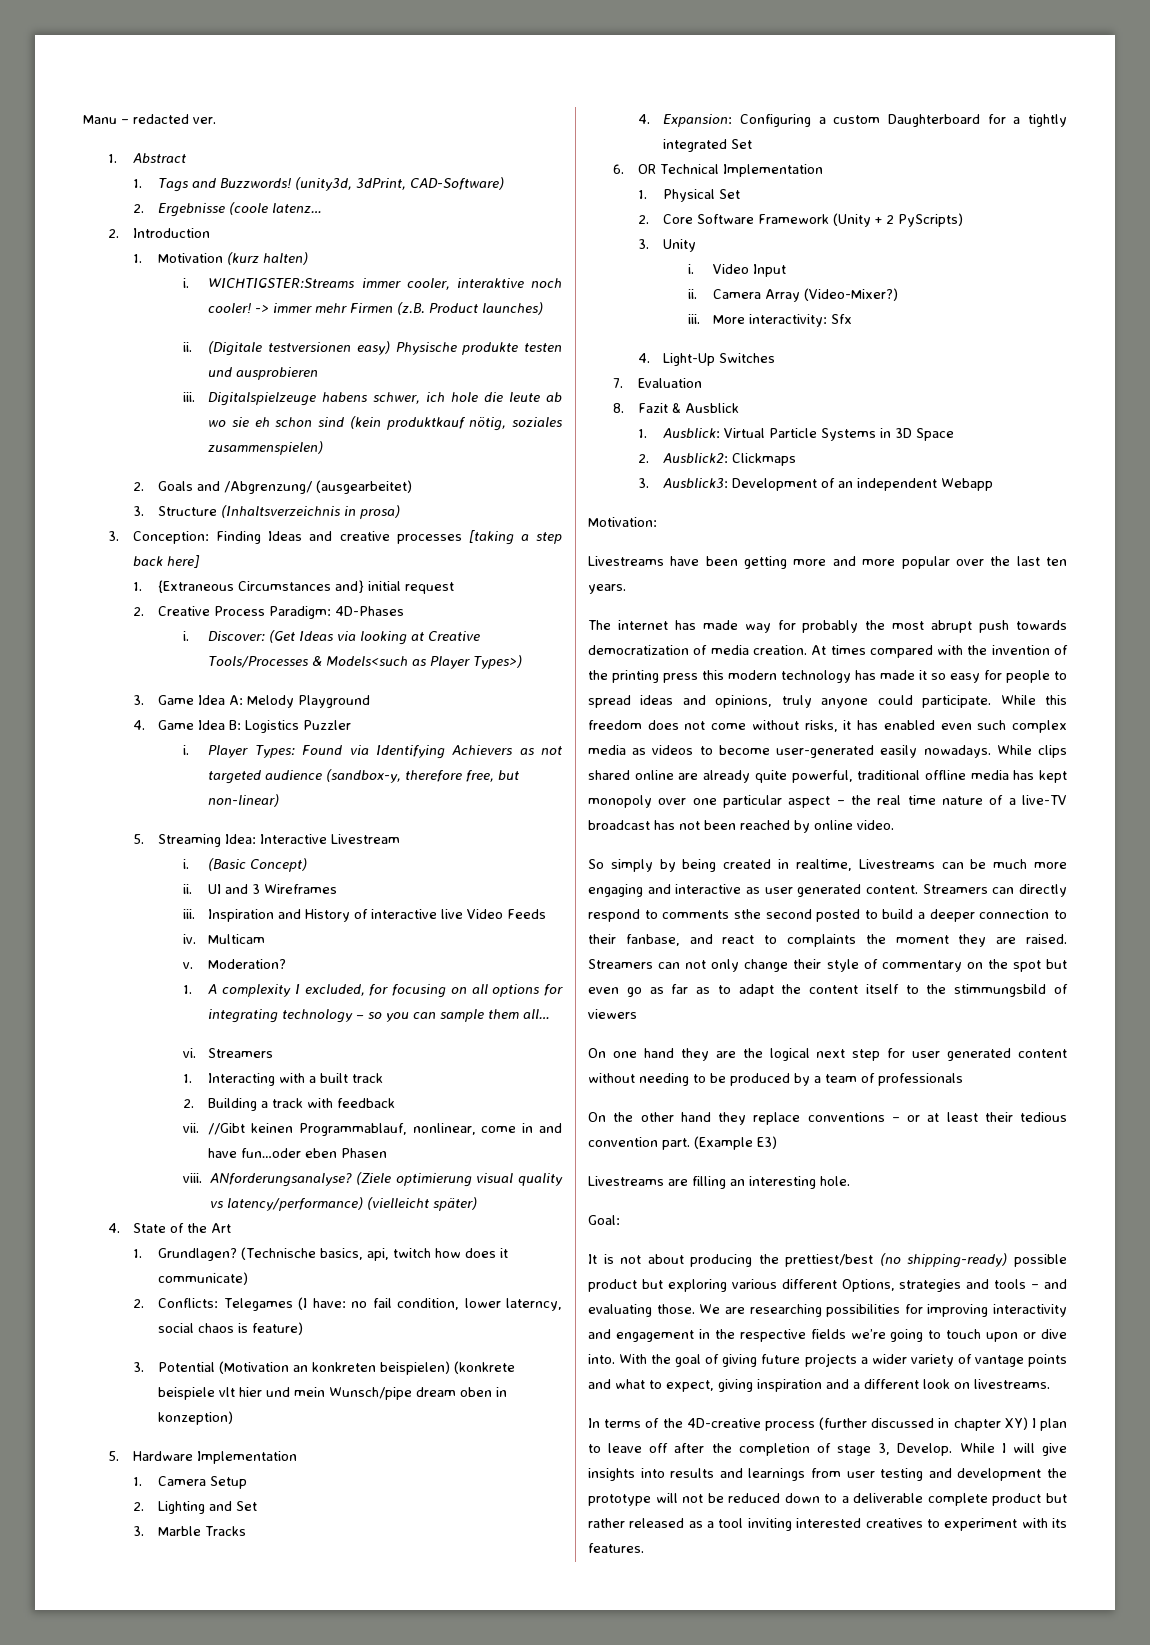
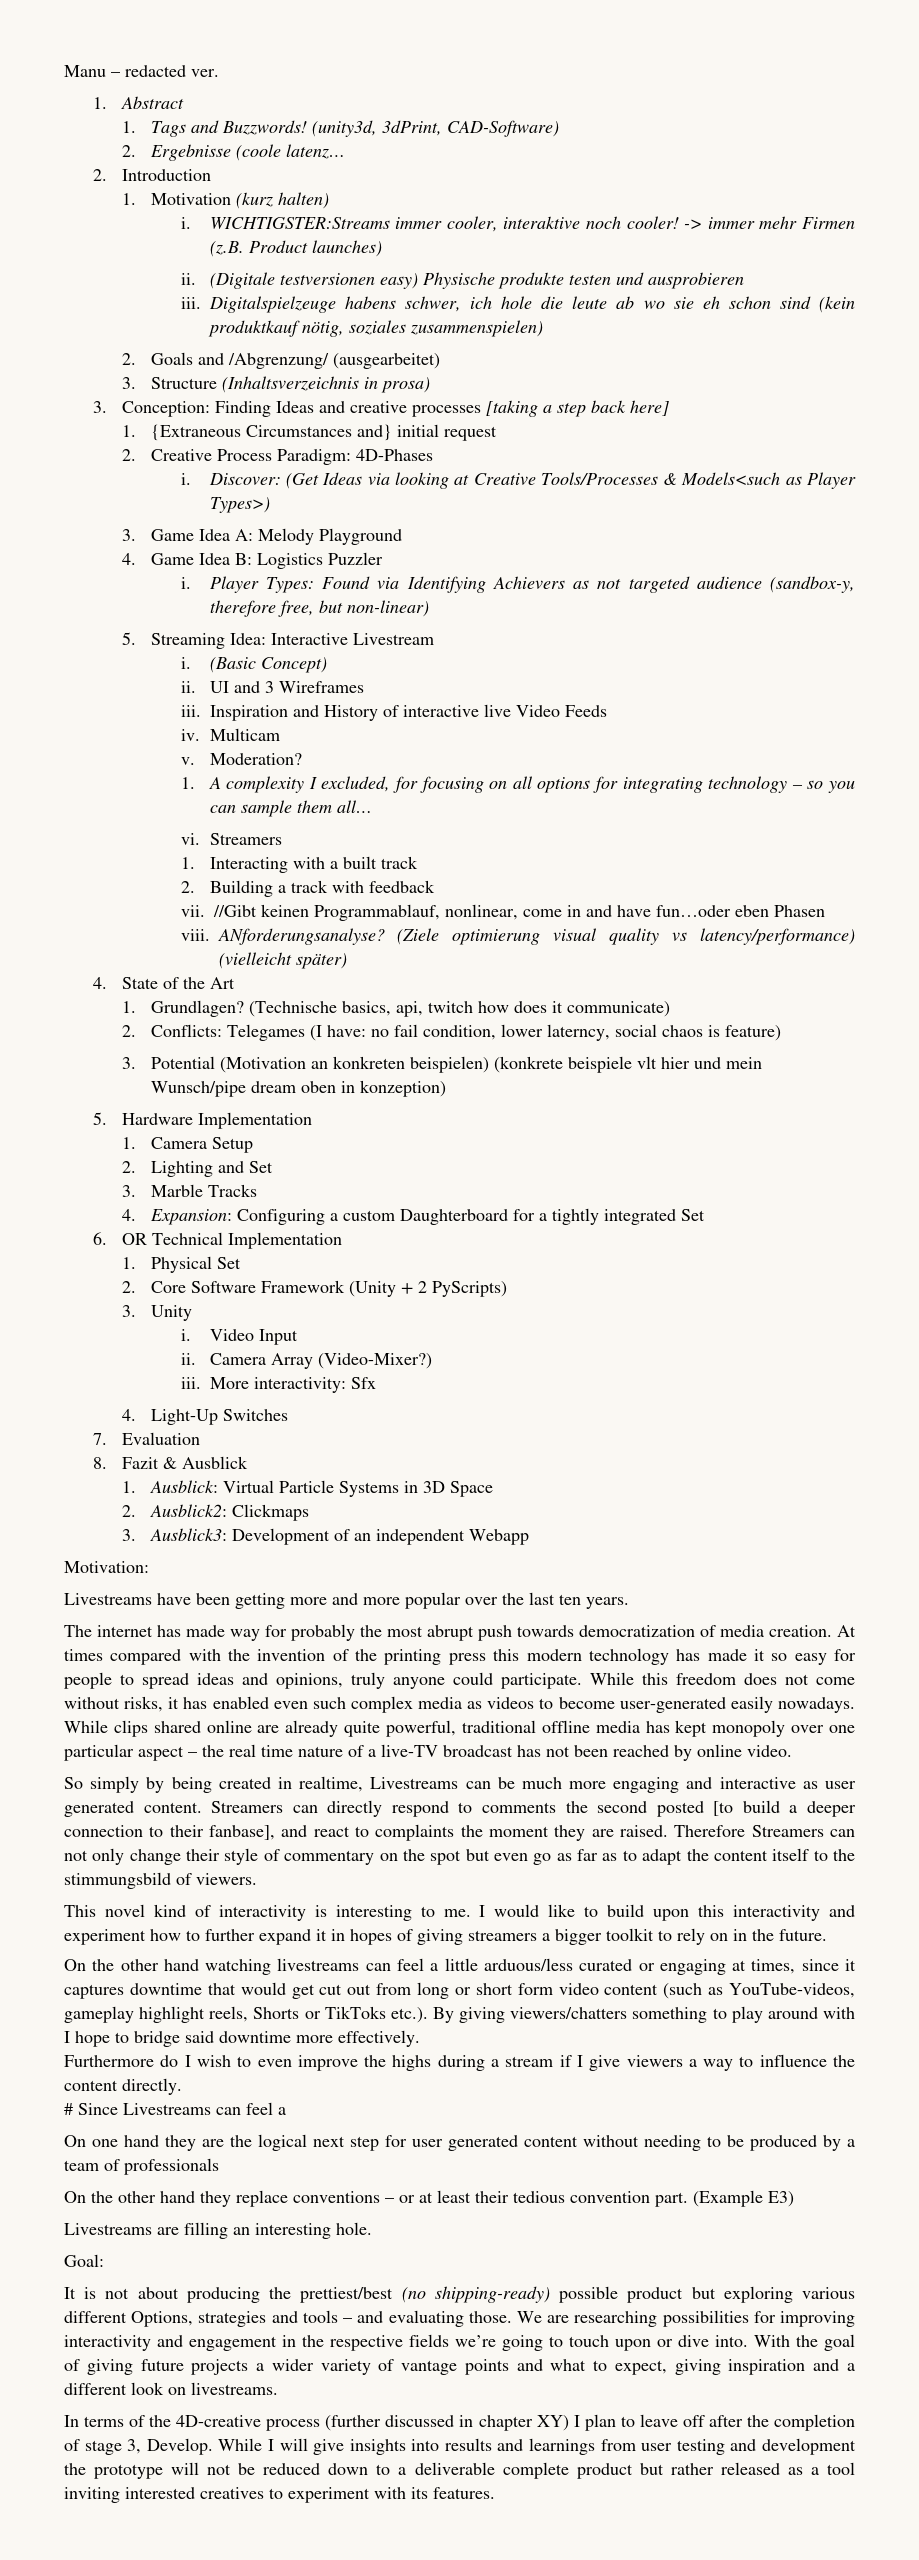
- Streamers can directly respond to comments sthe second posted to build a deeper connection to their fanbase, and react to complaints the moment they are raised.
+ Streamers can directly respond to comments the second posted [to build a deeper connection to their fanbase], and react to complaints the moment they are raised.
- Streamers can not only change their style of commentary on the spot but even go as far as to adapt the content itself to the stimmungsbild of viewers
+ Therefore Streamers can not only change their style of commentary on the spot but even go as far as to adapt the content itself to the stimmungsbild of viewers.
+ This novel kind of interactivity is interesting to me. I would like to build upon this interactivity and experiment how to further expand it in hopes of giving streamers a bigger toolkit to rely on in the future.
+ On the other hand watching livestreams can feel a little arduous/less curated or engaging at times, since it captures downtime that would get cut out from long or short form video content (such as YouTube-videos, gameplay highlight reels, Shorts or TikToks etc.). By giving viewers/chatters something to play around with I hope to bridge said downtime more effectively.
+ Furthermore do I wish to even improve the highs during a stream if I give viewers a way to influence the content directly.
+ # Since Livestreams can feel a

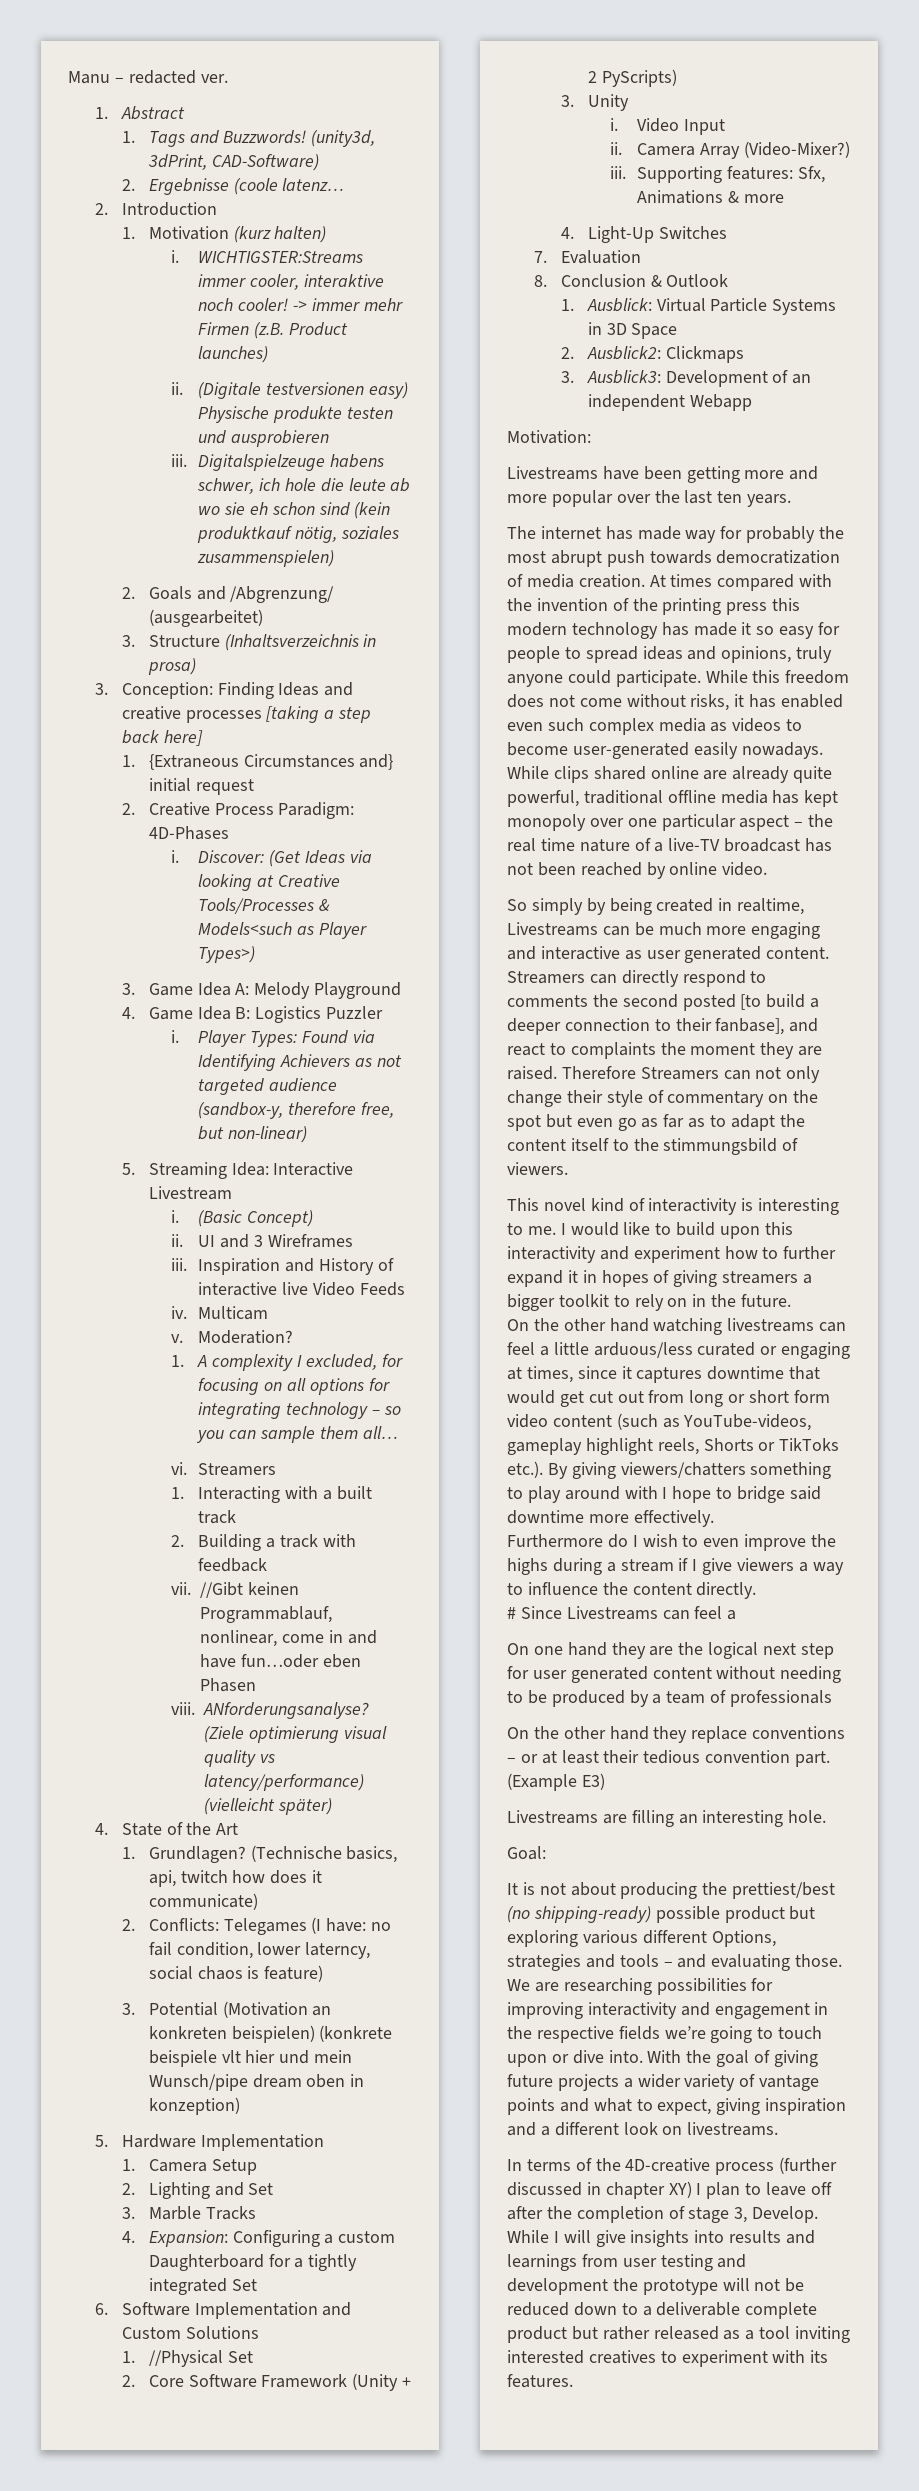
- 6. OR Technical Implementation
- 1. Physical Set
+ 6. Software Implementation and Custom Solutions
+ 1. //Physical Set
- More interactivity: Sfx
+ Supporting features: Sfx, Animations & more
- 8. Fazit & Ausblick
+ 8. Conclusion & Outlook

